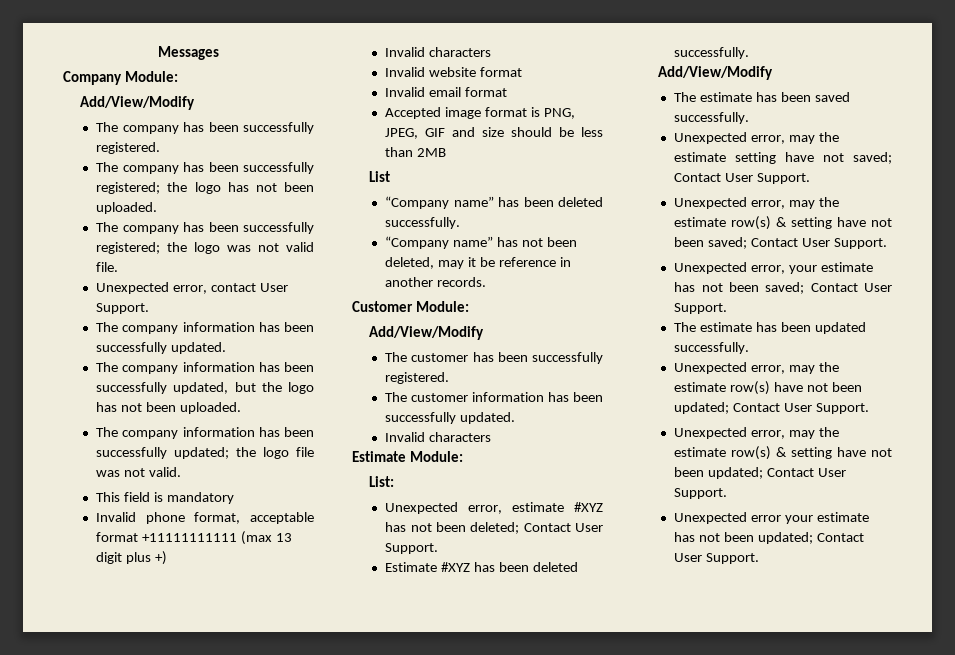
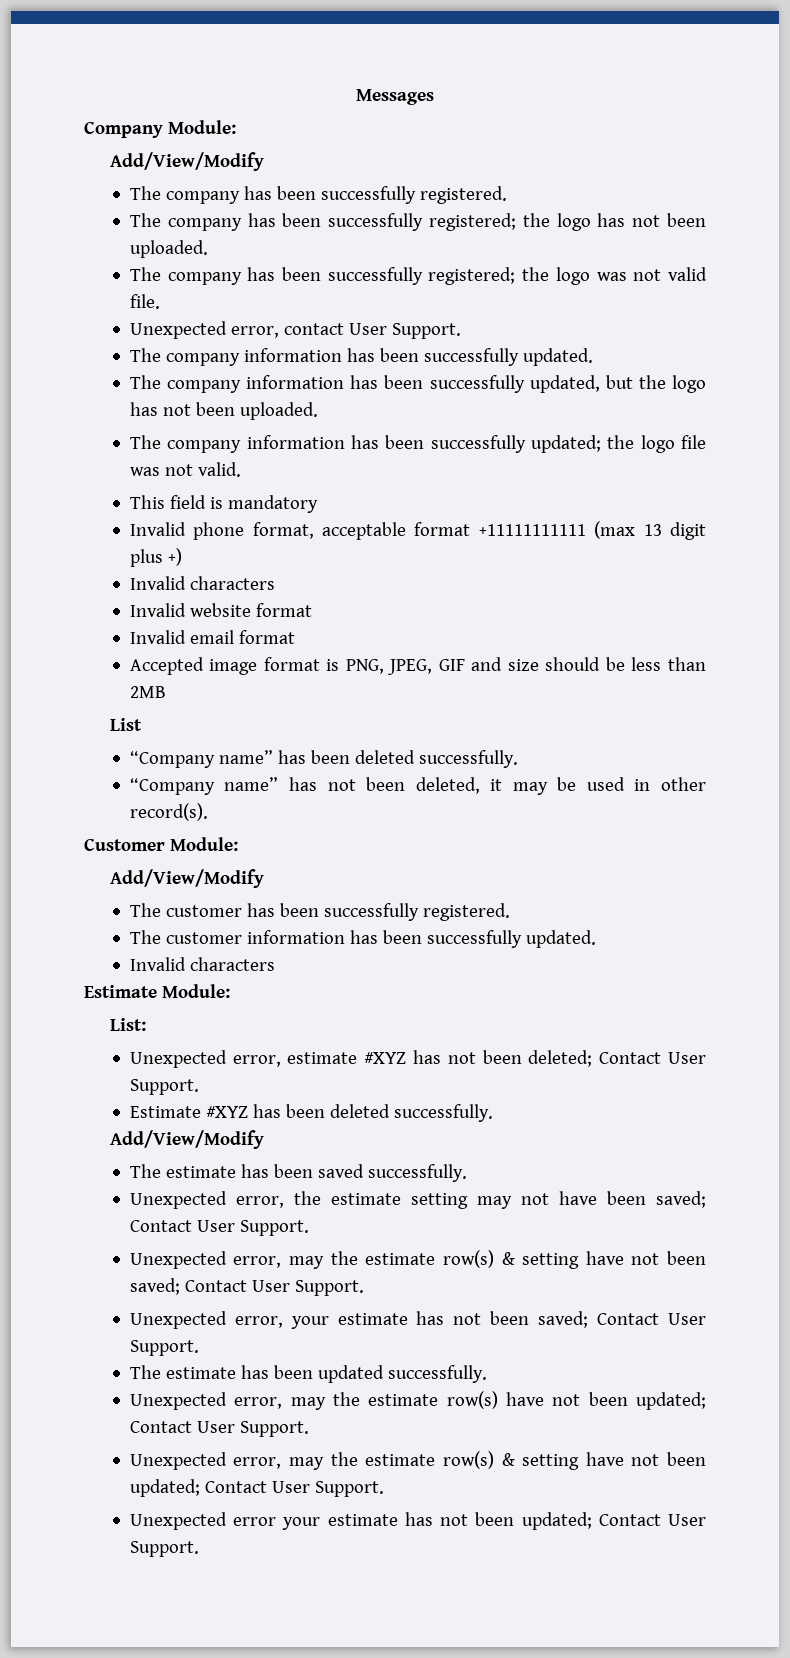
- “Company name” has not been deleted, may it be reference in another records.
+ “Company name” has not been deleted, it may be used in other record(s).
- Unexpected error, may the estimate setting have not saved; Contact User Support.
+ Unexpected error, the estimate setting may not have been saved; Contact User Support.

